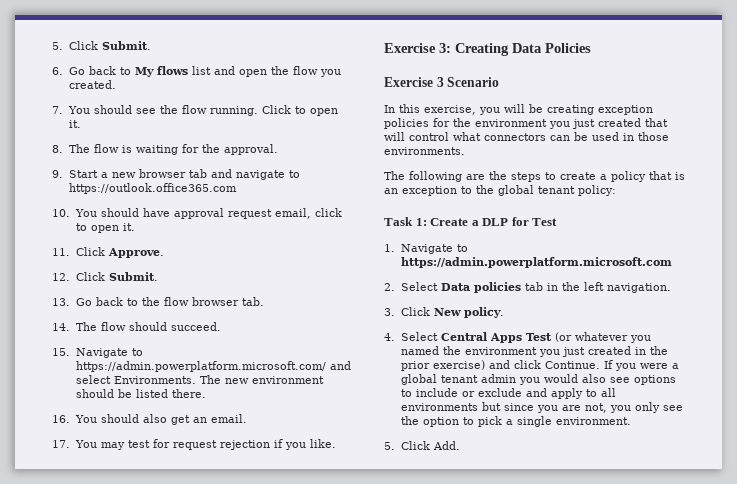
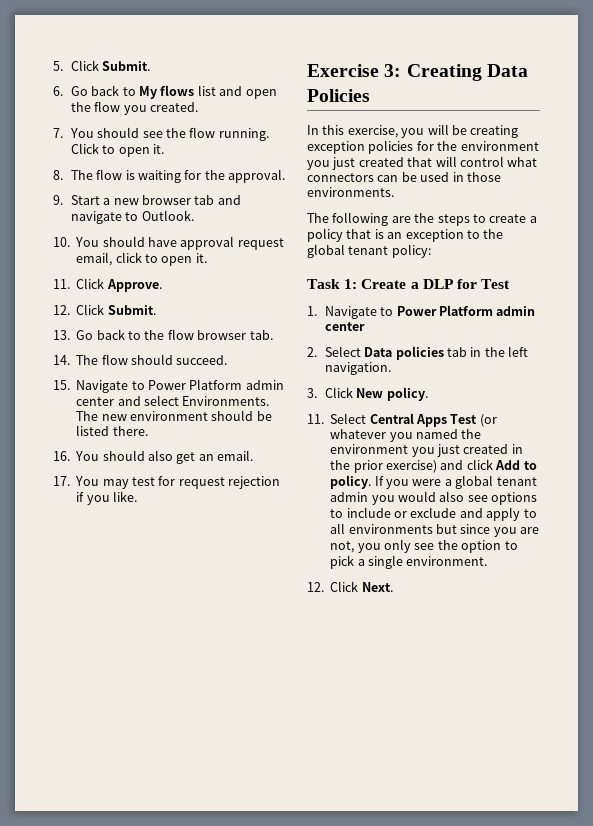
- 9. Start a new browser tab and navigate to https://outlook.office365.com
+ 9. Start a new browser tab and navigate to Outlook.
- 15. Navigate to https://admin.powerplatform.microsoft.com/ and select Environments.
+ 15. Navigate to Power Platform admin center and select Environments.
- Exercise 3 Scenario
- 1. Navigate to https://admin.powerplatform.microsoft.com
+ 1. Navigate to Power Platform admin center
- 4. Select Central Apps Test (or whatever you named the environment you just created in the prior exercise) and click Continue.
+ 11. Select Central Apps Test (or whatever you named the environment you just created in the prior exercise) and click Add to policy.
- 5. Click Add.
+ 12. Click Next.

